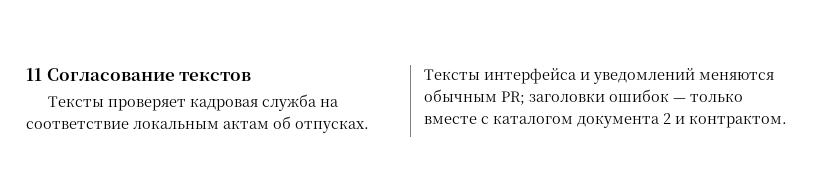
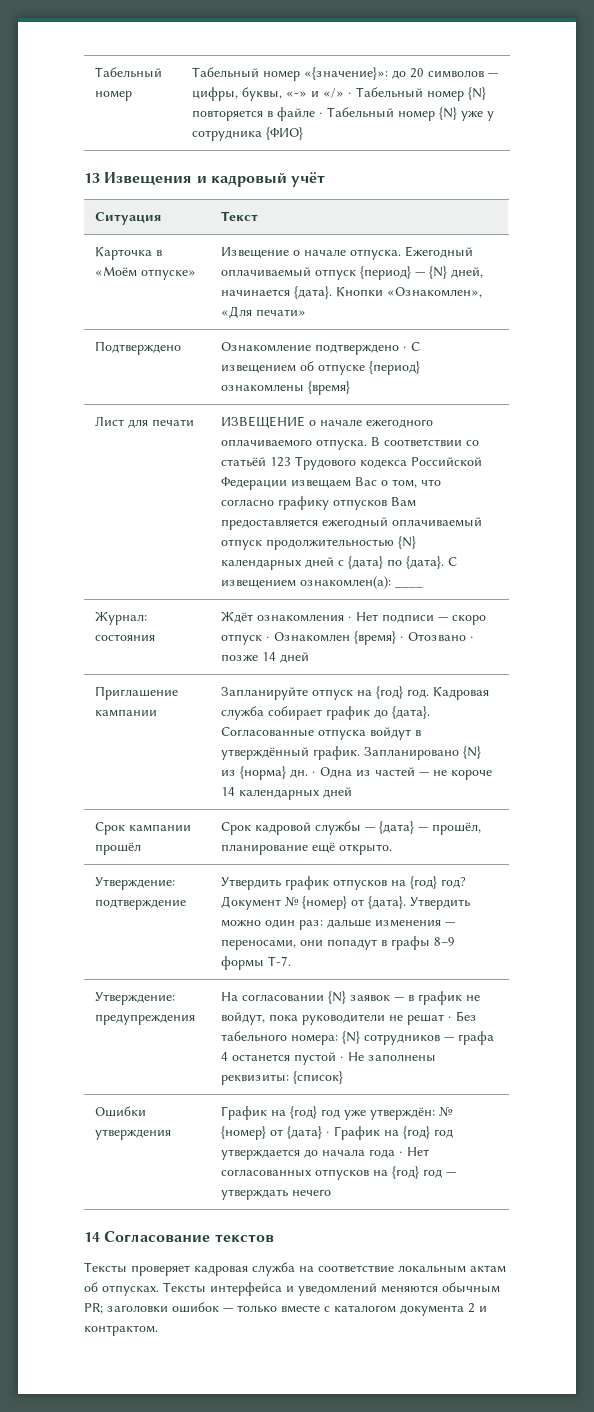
- 11 Согласование текстов
+ Табельный номер | Табельный номер «{значение}»: до 20 символов — цифры, буквы, «-» и «/» · Табельный номер {N} повторяется в файле · Табельный номер {N} уже у сотрудника {ФИО}
+ 13 Извещения и кадровый учёт
+ Ситуация | Текст
+ Карточка в «Моём отпуске» | Извещение о начале отпуска. Ежегодный оплачиваемый отпуск {период} — {N} дней, начинается {дата}. Кнопки «Ознакомлен», «Для печати»
+ Подтверждено | Ознакомление подтверждено · С извещением об отпуске {период} ознакомлены {время}
+ Лист для печати | ИЗВЕЩЕНИЕ о начале ежегодного оплачиваемого отпуска. В соответствии со статьёй 123 Трудового кодекса Российской Федерации извещаем Вас о том, что согласно графику отпусков Вам предоставляется ежегодный оплачиваемый отпуск продолжительностью {N} календарных дней с {дата} по {дата}. С извещением ознакомлен(а): ____
+ Журнал: состояния | Ждёт ознакомления · Нет подписи — скоро отпуск · Ознакомлен {время} · Отозвано · позже 14 дней
+ Приглашение кампании | Запланируйте отпуск на {год} год. Кадровая служба собирает график до {дата}. Согласованные отпуска войдут в утверждённый график. Запланировано {N} из {норма} дн. · Одна из частей — не короче 14 календарных дней
+ Срок кампании прошёл | Срок кадровой службы — {дата} — прошёл, планирование ещё открыто.
+ Утверждение: подтверждение | Утвердить график отпусков на {год} год? Документ № {номер} от {дата}. Утвердить можно один раз: дальше изменения — переносами, они попадут в графы 8–9 формы Т-7.
+ Утверждение: предупреждения | На согласовании {N} заявок — в график не войдут, пока руководители не решат · Без табельного номера: {N} сотрудников — графа 4 останется пустой · Не заполнены реквизиты: {список}
+ Ошибки утверждения | График на {год} год уже утверждён: № {номер} от {дата} · График на {год} год утверждается до начала года · Нет согласованных отпусков на {год} год — утверждать нечего
+ 14 Согласование текстов

